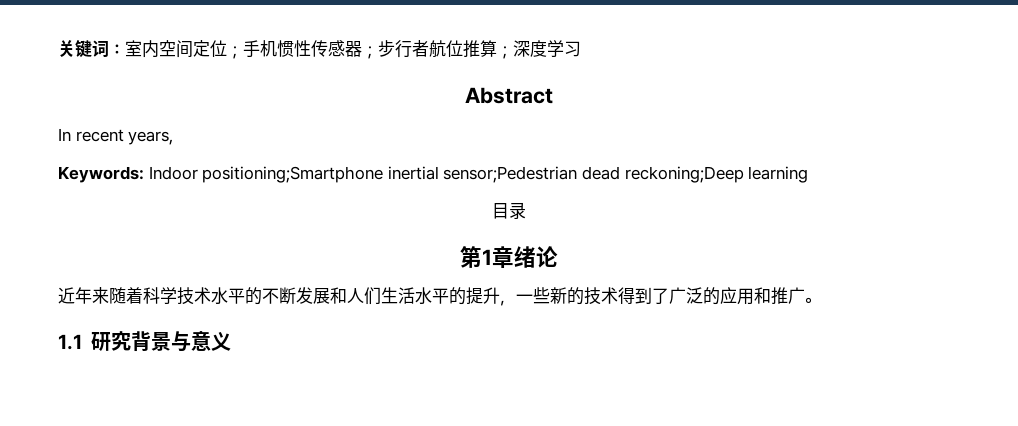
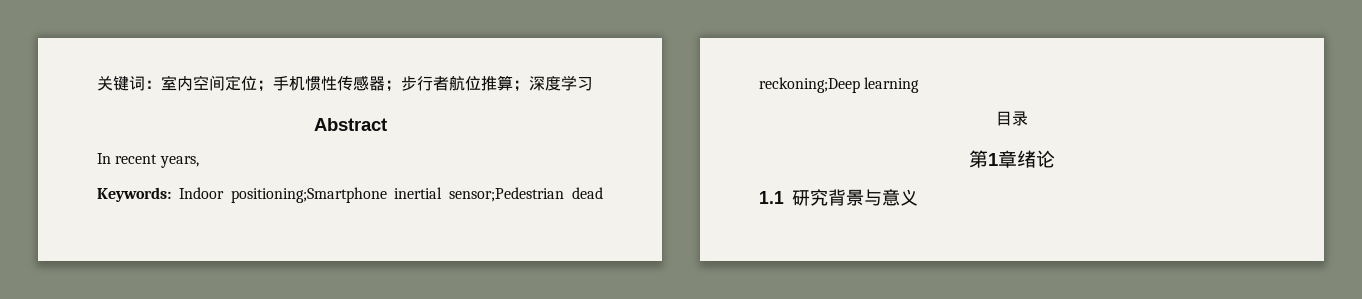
- 近年来随着科学技术水平的不断发展和人们生活水平的提升，一些新的技术得到了广泛的应用和推广。

